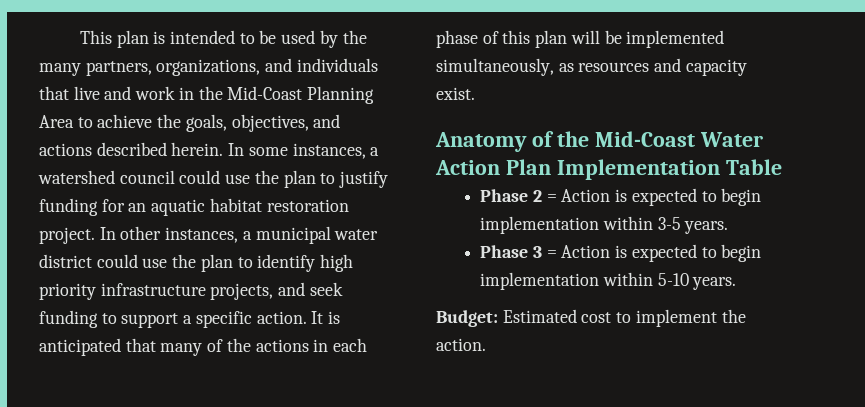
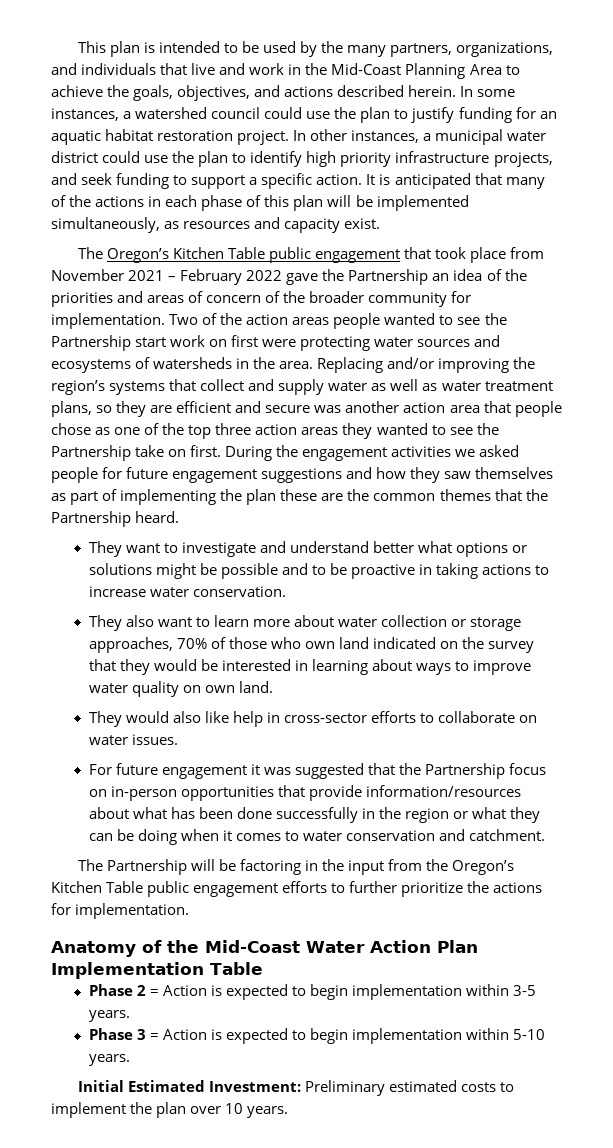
+ The Oregon’s Kitchen Table public engagement that took place from November 2021 – February 2022 gave the Partnership an idea of the priorities and areas of concern of the broader community for implementation. Two of the action areas people wanted to see the Partnership start work on first were protecting water sources and ecosystems of watersheds in the area. Replacing and/or improving the region’s systems that collect and supply water as well as water treatment plans, so they are efficient and secure was another action area that people chose as one of the top three action areas they wanted to see the Partnership take on first. During the engagement activities we asked people for future engagement suggestions and how they saw themselves as part of implementing the plan these are the common themes that the Partnership heard.
+ They want to investigate and understand better what options or solutions might be possible and to be proactive in taking actions to increase water conservation.
+ They also want to learn more about water collection or storage approaches, 70% of those who own land indicated on the survey that they would be interested in learning about ways to improve water quality on own land.
+ They would also like help in cross-sector efforts to collaborate on water issues.
+ For future engagement it was suggested that the Partnership focus on in-person opportunities that provide information/resources about what has been done successfully in the region or what they can be doing when it comes to water conservation and catchment.
+ The Partnership will be factoring in the input from the Oregon’s Kitchen Table public engagement efforts to further prioritize the actions for implementation.
- Budget: Estimated cost to implement the action.
+ Initial Estimated Investment: Preliminary estimated costs to implement the plan over 10 years.

